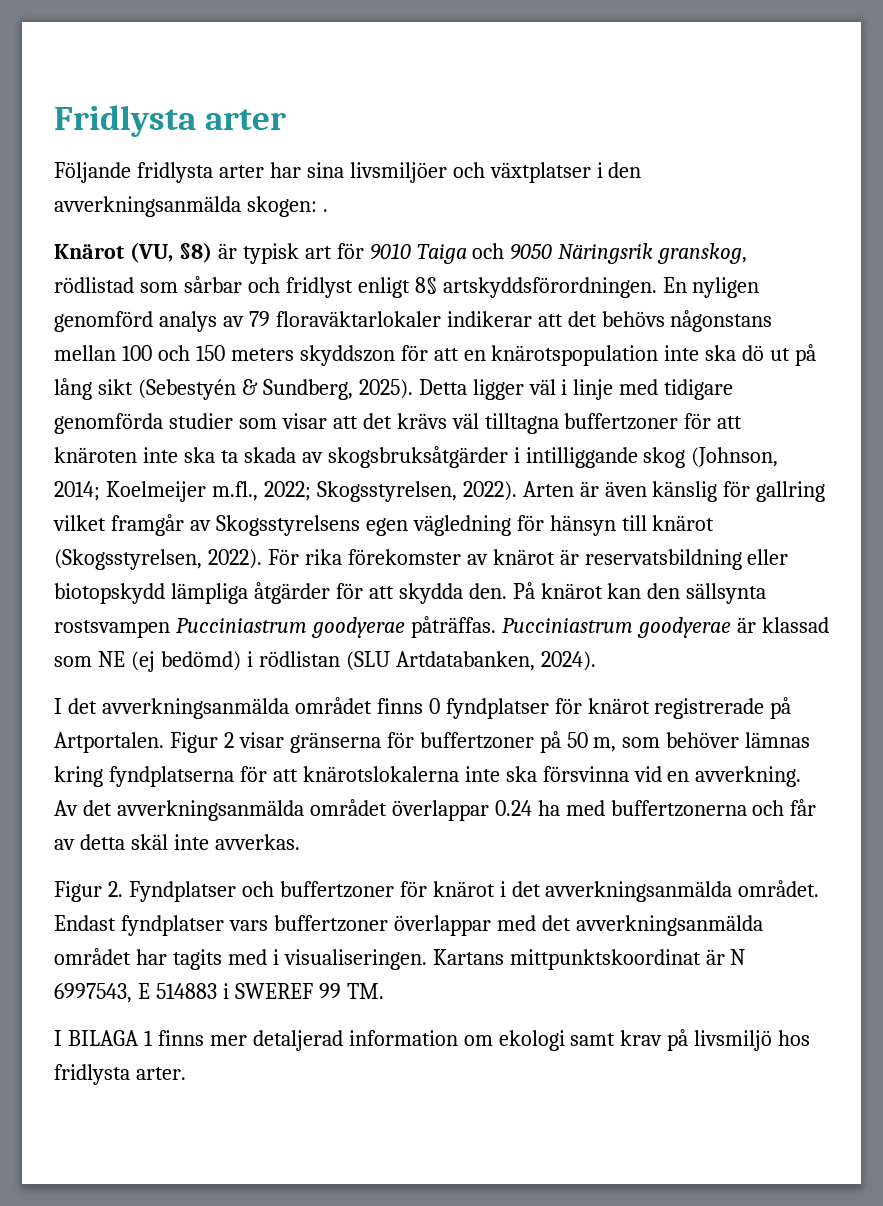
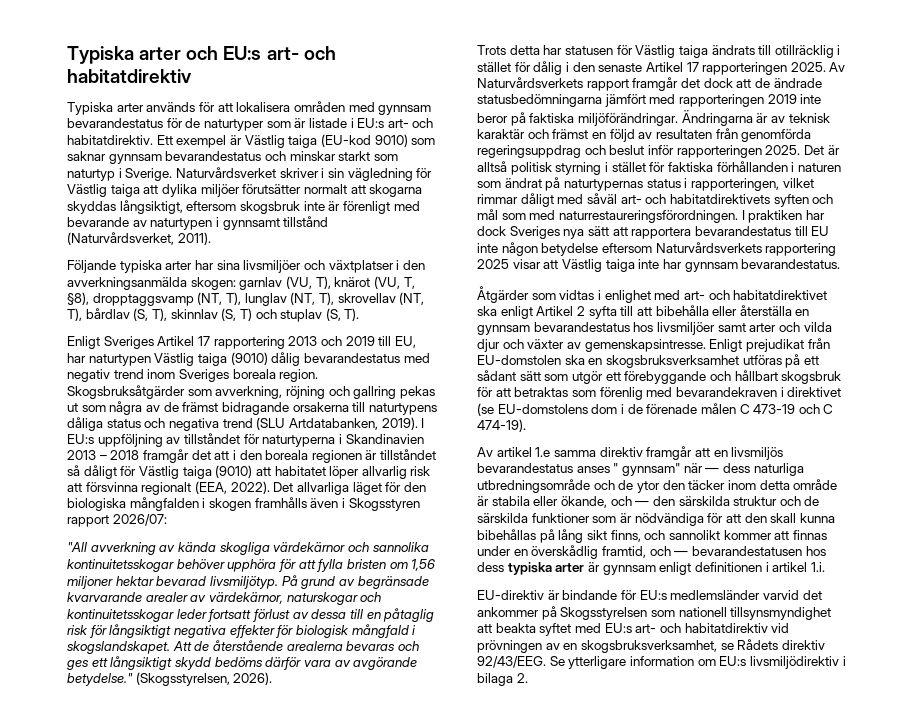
- Fridlysta arter
+ Typiska arter och EU:s art- och habitatdirektiv
+ Typiska arter används för att lokalisera områden med gynnsam bevarandestatus för de naturtyper som är listade i EU:s art- och habitatdirektiv. Ett exempel är Västlig taiga (EU-kod 9010) som saknar gynnsam bevarandestatus och minskar starkt som naturtyp i Sverige. Naturvårdsverket skriver i sin vägledning för Västlig taiga att dylika miljöer förutsätter normalt att skogarna skyddas långsiktigt, eftersom skogsbruk inte är förenligt med bevarande av naturtypen i gynnsamt tillstånd (Naturvårdsverket, 2011).
- Följande fridlysta arter har sina livsmiljöer och växtplatser i den avverkningsanmälda skogen: .
- Knärot (VU, §8) är typisk art för 9010 Taiga och 9050 Näringsrik granskog, rödlistad som sårbar och fridlyst enligt 8§ artskyddsförordningen. En nyligen genomförd analys av 79 floraväktarlokaler indikerar att det behövs någonstans mellan 100 och 150 meters skyddszon för att en knärotspopulation inte ska dö ut på lång sikt (Sebestyén & Sundberg, 2025). Detta ligger väl i linje med tidigare genomförda studier som visar att det krävs väl tilltagna buffertzoner för att knäroten inte ska ta skada av skogsbruksåtgärder i intilliggande skog (Johnson, 2014; Koelmeijer m.fl., 2022; Skogsstyrelsen, 2022). Arten är även känslig för gallring vilket framgår av Skogsstyrelsens egen vägledning för hänsyn till knärot (Skogsstyrelsen, 2022). För rika förekomster av knärot är reservatsbildning eller biotopskydd lämpliga åtgärder för att skydda den. På knärot kan den sällsynta rostsvampen Pucciniastrum goodyerae påträffas. Pucciniastrum goodyerae är klassad som NE (ej bedömd) i rödlistan (SLU Artdatabanken, 2024).
- I det avverkningsanmälda området finns 0 fyndplatser för knärot registrerade på Artportalen. Figur 2 visar gränserna för buffertzoner på 50 m, som behöver lämnas kring fyndplatserna för att knärotslokalerna inte ska försvinna vid en avverkning. Av det avverkningsanmälda området överlappar 0.24 ha med buffertzonerna och får av detta skäl inte avverkas.
- Figur 2. Fyndplatser och buffertzoner för knärot i det avverkningsanmälda området. Endast fyndplatser vars buffertzoner överlappar med det avverkningsanmälda området har tagits med i visualiseringen. Kartans mittpunktskoordinat är N 6997543, E 514883 i SWEREF 99 TM.
- I BILAGA 1 finns mer detaljerad information om ekologi samt krav på livsmiljö hos fridlysta arter.
+ Följande typiska arter har sina livsmiljöer och växtplatser i den avverkningsanmälda skogen: garnlav (VU, T), knärot (VU, T, §8), dropptaggsvamp (NT, T), lunglav (NT, T), skrovellav (NT, T), bårdlav (S, T), skinnlav (S, T) och stuplav (S, T).
+ Enligt Sveriges Artikel 17 rapportering 2013 och 2019 till EU, har naturtypen Västlig taiga (9010) dålig bevarandestatus med negativ trend inom Sveriges boreala region. Skogsbruksåtgärder som avverkning, röjning och gallring pekas ut som några av de främst bidragande orsakerna till naturtypens dåliga status och negativa trend (SLU Artdatabanken, 2019). I EU:s uppföljning av tillståndet för naturtyperna i Skandinavien 2013 – 2018 framgår det att i den boreala regionen är tillståndet så dåligt för Västlig taiga (9010) att habitatet löper allvarlig risk att försvinna regionalt (EEA, 2022). Det allvarliga läget för den biologiska mångfalden i skogen framhålls även i Skogsstyren rapport 2026/07:
+ "All avverkning av kända skogliga värdekärnor och sannolika kontinuitetsskogar behöver upphöra för att fylla bristen om 1,56 miljoner hektar bevarad livsmiljötyp. På grund av begränsade kvarvarande arealer av värdekärnor, naturskogar och kontinuitetsskogar leder fortsatt förlust av dessa till en påtaglig risk för långsiktigt negativa effekter för biologisk mångfald i skogslandskapet. Att de återstående arealerna bevaras och ges ett långsiktigt skydd bedöms därför vara av avgörande betydelse." (Skogsstyrelsen, 2026).
+ Trots detta har statusen för Västlig taiga ändrats till otillräcklig i stället för dålig i den senaste Artikel 17 rapporteringen 2025. Av Naturvårdsverkets rapport framgår det dock att de ändrade statusbedömningarna jämfört med rapporteringen 2019 inte beror på faktiska miljöförändringar. Ändringarna är av teknisk karaktär och främst en följd av resultaten från genomförda regeringsuppdrag och beslut inför rapporteringen 2025. Det är alltså politisk styrning i stället för faktiska förhållanden i naturen som ändrat på naturtypernas status i rapporteringen, vilket rimmar dåligt med såväl art- och habitatdirektivets syften och mål som med naturrestaureringsförordningen. I praktiken har dock Sveriges nya sätt att rapportera bevarandestatus till EU inte någon betydelse eftersom Naturvårdsverkets rapportering 2025 visar att Västlig taiga inte har gynnsam bevarandestatus.
+ Åtgärder som vidtas i enlighet med art- och habitatdirektivet ska enligt Artikel 2 syfta till att bibehålla eller återställa en gynnsam bevarandestatus hos livsmiljöer samt arter och vilda djur och växter av gemenskapsintresse. Enligt prejudikat från EU-domstolen ska en skogsbruksverksamhet utföras på ett sådant sätt som utgör ett förebyggande och hållbart skogsbruk för att betraktas som förenlig med bevarandekraven i direktivet (se EU-domstolens dom i de förenade målen C 473-19 och C 474-19).
+ Av artikel 1.e samma direktiv framgår att en livsmiljös bevarandestatus anses " gynnsam" när — dess naturliga utbredningsområde och de ytor den täcker inom detta område är stabila eller ökande, och — den särskilda struktur och de särskilda funktioner som är nödvändiga för att den skall kunna bibehållas på lång sikt finns, och sannolikt kommer att finnas under en överskådlig framtid, och — bevarandestatusen hos dess typiska arter är gynnsam enligt definitionen i artikel 1.i.
+ EU-direktiv är bindande för EU:s medlemsländer varvid det ankommer på Skogsstyrelsen som nationell tillsynsmyndighet att beakta syftet med EU:s art- och habitatdirektiv vid prövningen av en skogsbruksverksamhet, se Rådets direktiv 92/43/EEG. Se ytterligare information om EU:s livsmiljödirektiv i bilaga 2.

